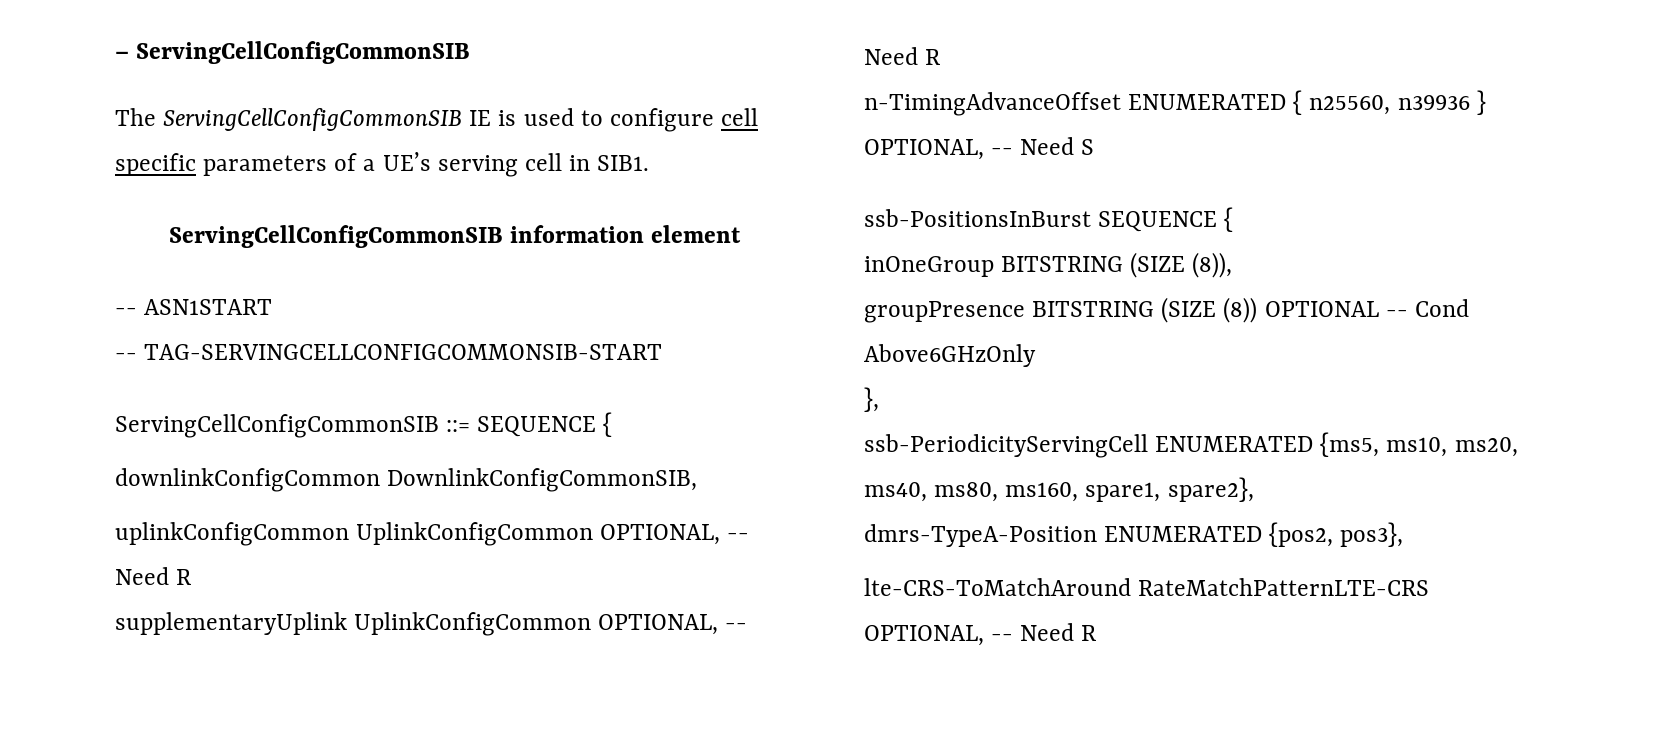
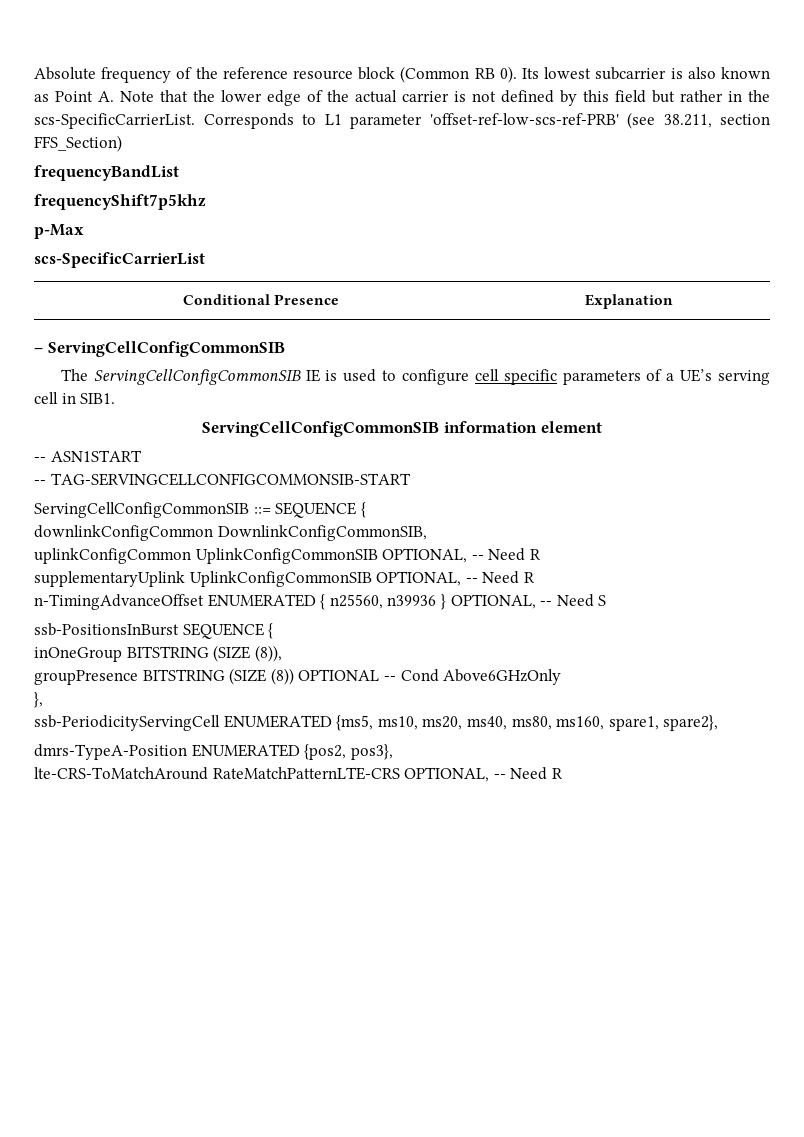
+ Absolute frequency of the reference resource block (Common RB 0). Its lowest subcarrier is also known as Point A. Note that the lower edge of the actual carrier is not defined by this field but rather in the scs-SpecificCarrierList. Corresponds to L1 parameter 'offset-ref-low-scs-ref-PRB' (see 38.211, section FFS_Section)
+ frequencyBandList
+ frequencyShift7p5khz
+ p-Max
+ scs-SpecificCarrierList
+ Conditional Presence | Explanation
- uplinkConfigCommon UplinkConfigCommon OPTIONAL, -- Need R
+ uplinkConfigCommon UplinkConfigCommonSIB OPTIONAL, -- Need R
- supplementaryUplink UplinkConfigCommon OPTIONAL, -- Need R
+ supplementaryUplink UplinkConfigCommonSIB OPTIONAL, -- Need R

